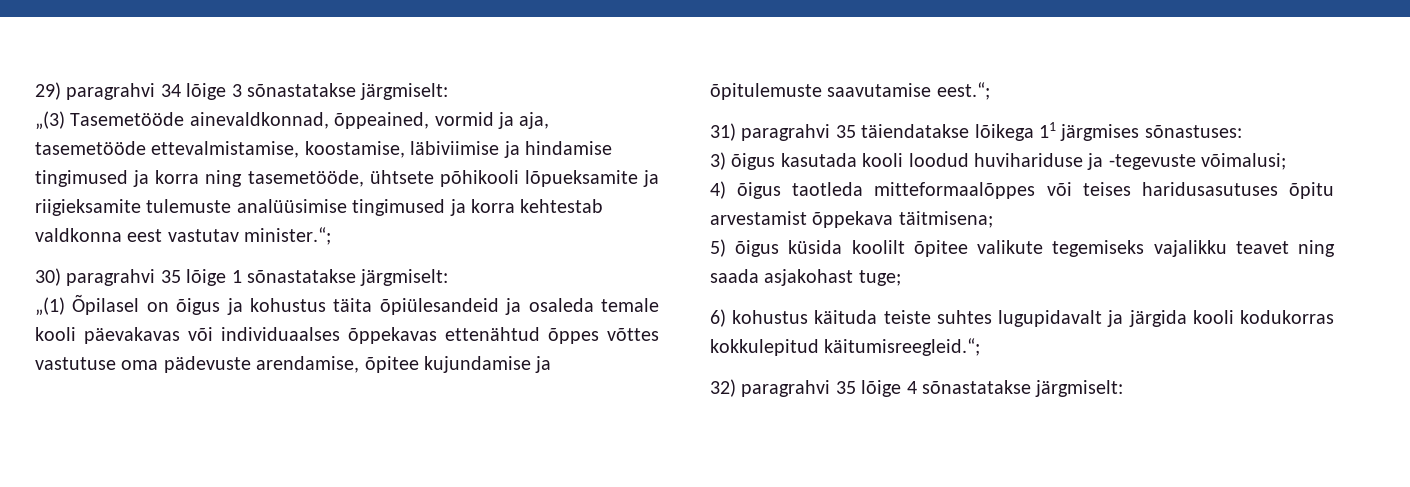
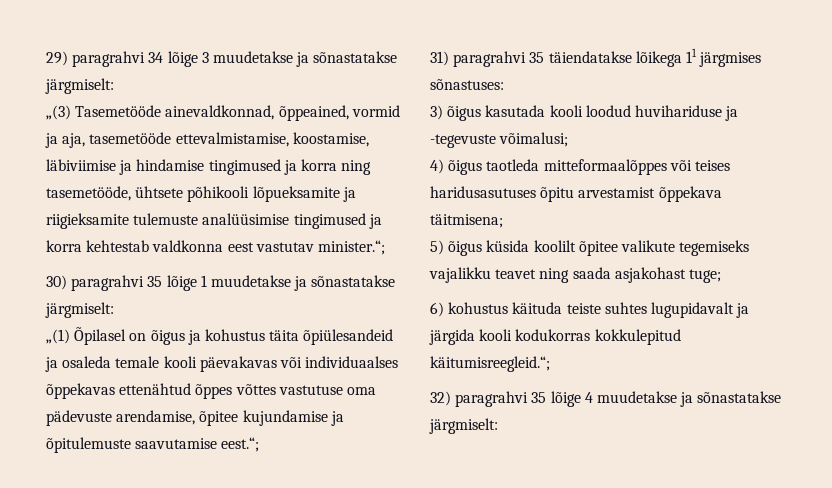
- 29) paragrahvi 34 lõige 3 sõnastatakse järgmiselt:
+ 29) paragrahvi 34 lõige 3 muudetakse ja sõnastatakse järgmiselt:
- 30) paragrahvi 35 lõige 1 sõnastatakse järgmiselt:
+ 30) paragrahvi 35 lõige 1 muudetakse ja sõnastatakse järgmiselt:
- 32) paragrahvi 35 lõige 4 sõnastatakse järgmiselt:
+ 32) paragrahvi 35 lõige 4 muudetakse ja sõnastatakse järgmiselt:

